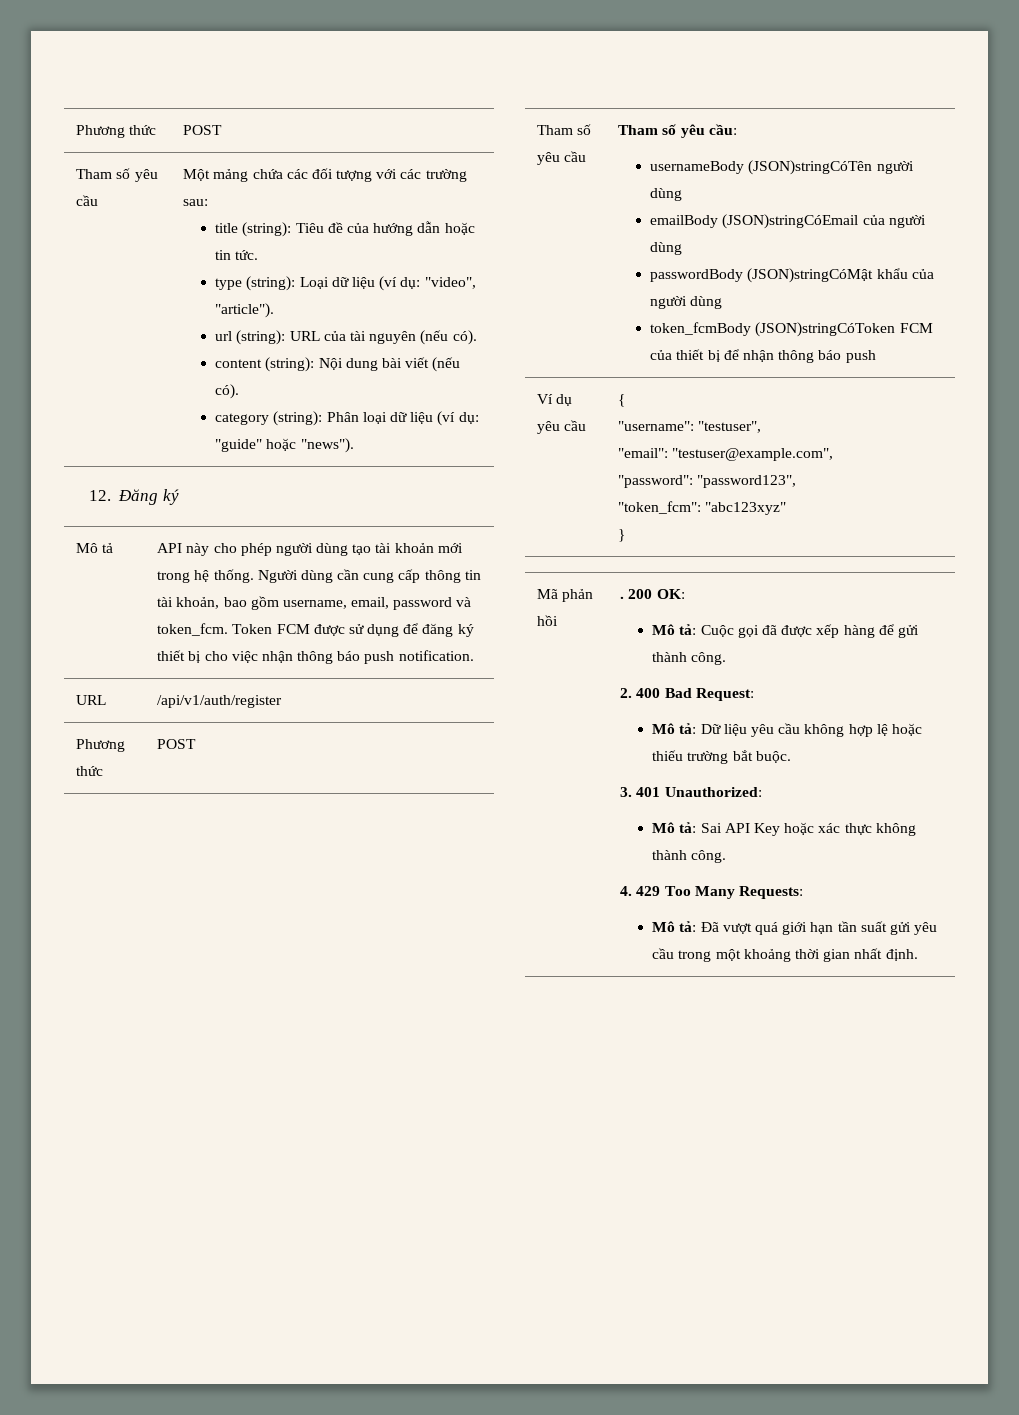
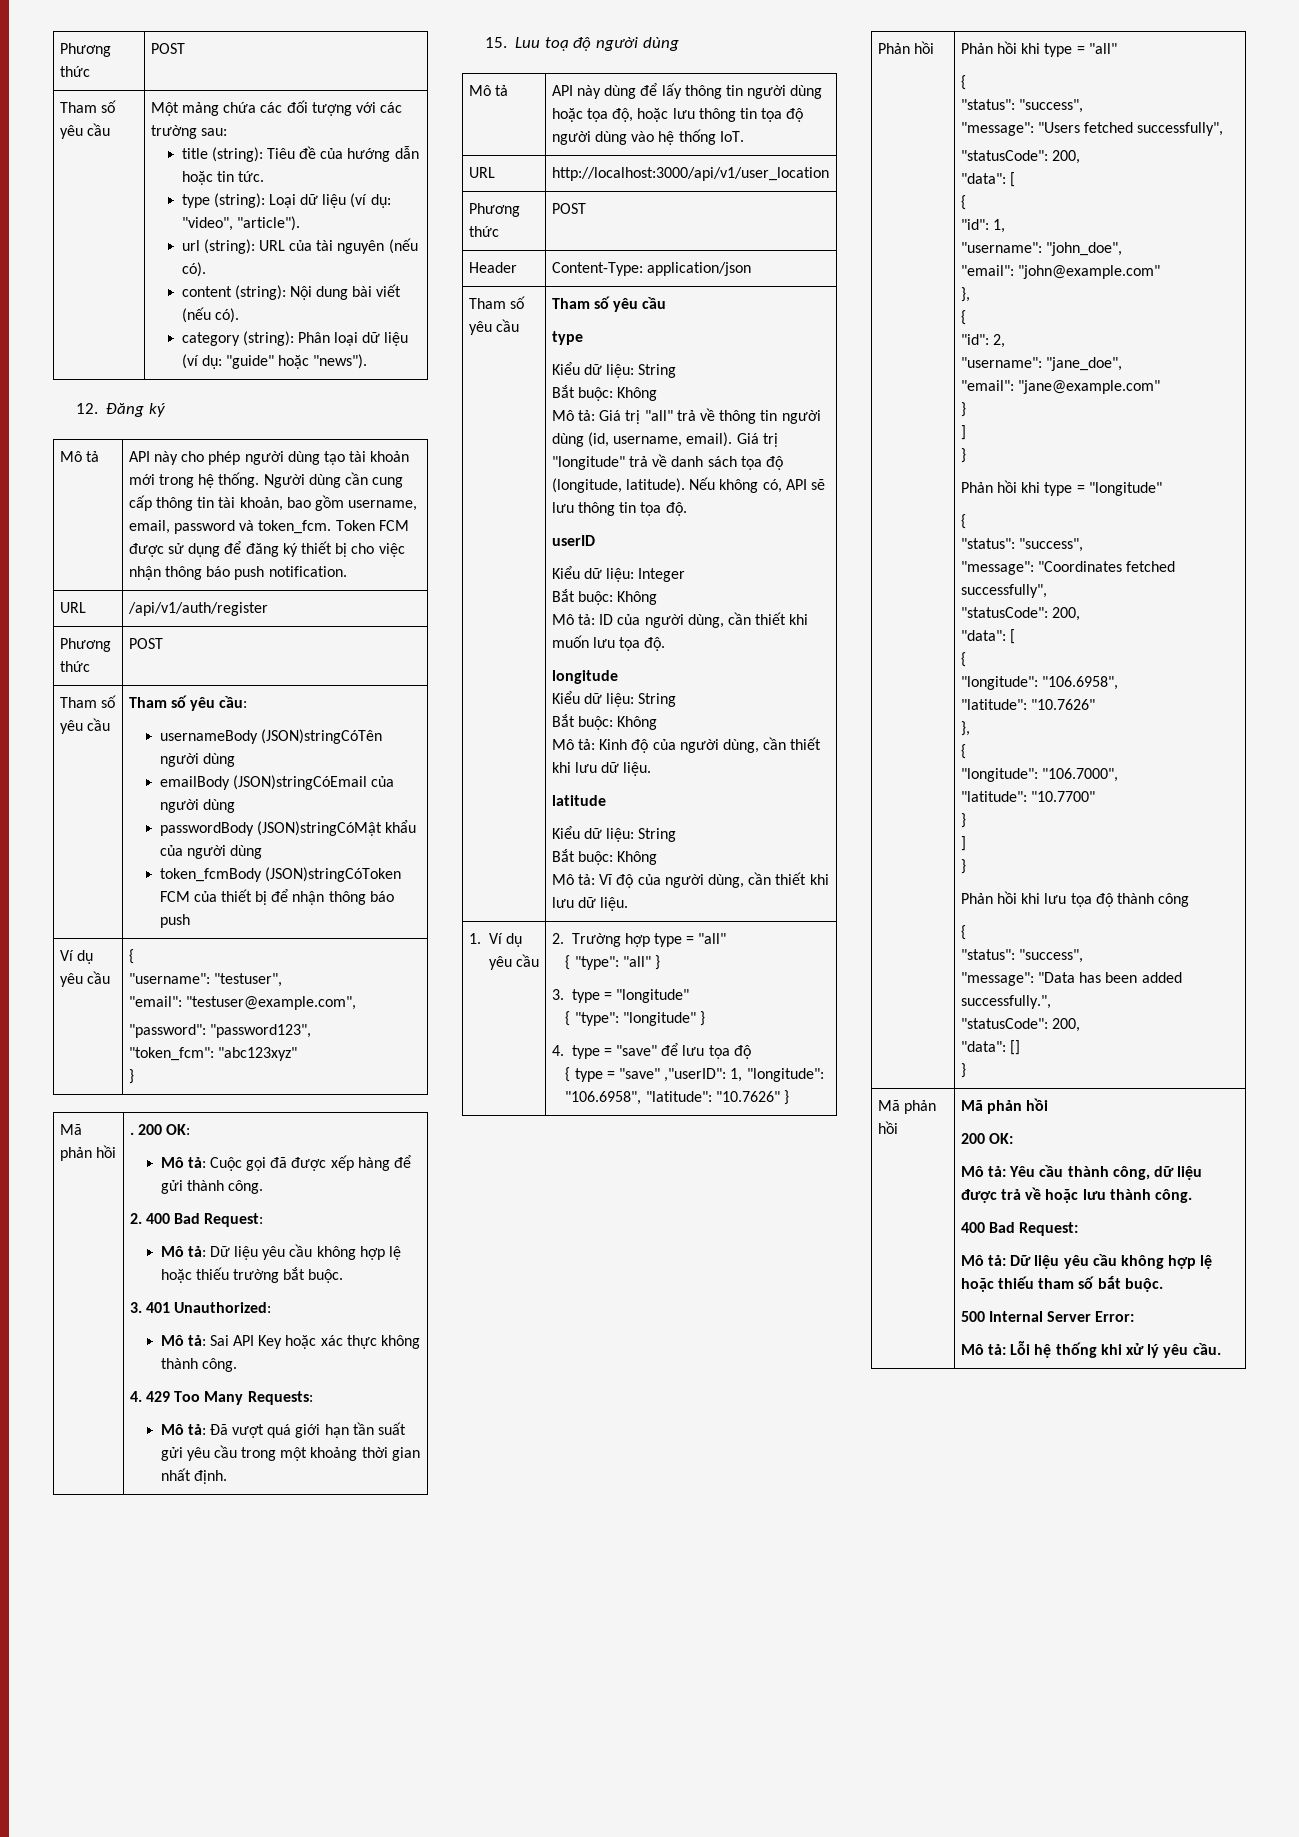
+ 15. Luu toạ độ người dùng
+ Mô tả | API này dùng để lấy thông tin người dùng hoặc tọa độ, hoặc lưu thông tin tọa độ người dùng vào hệ thống IoT.
+ URL | http://localhost:3000/api/v1/user_location
+ Phương thức | POST
+ Header | Content-Type: application/json
+ Tham số yêu cầu | Tham số yêu cầu
+ type
+ Kiểu dữ liệu: String
+ Bắt buộc: Không
+ Mô tả: Giá trị "all" trả về thông tin người dùng (id, username, email). Giá trị "longitude" trả về danh sách tọa độ (longitude, latitude). Nếu không có, API sẽ lưu thông tin tọa độ.
+ userID
+ Kiểu dữ liệu: Integer
+ Bắt buộc: Không
+ Mô tả: ID của người dùng, cần thiết khi muốn lưu tọa độ.
+ longitude
+ Kiểu dữ liệu: String
+ Bắt buộc: Không
+ Mô tả: Kinh độ của người dùng, cần thiết khi lưu dữ liệu.
+ latitude
+ Kiểu dữ liệu: String
+ Bắt buộc: Không
+ Mô tả: Vĩ độ của người dùng, cần thiết khi lưu dữ liệu.
+ 1. Ví dụ yêu cầu | 2. Trường hợp type = "all"
+ { "type": "all" }
+ 3. type = "longitude"
+ { "type": "longitude" }
+ 4. type = "save" để lưu tọa độ
+ { type = "save" ,"userID": 1, "longitude": "106.6958", "latitude": "10.7626" }
+ Phản hồi | Phản hồi khi type = "all"
+ {
+ "status": "success",
+ "message": "Users fetched successfully",
+ "statusCode": 200,
+ "data": [
+ {
+ "id": 1,
+ "username": "john_doe",
+ "email": "john@example.com"
+ },
+ {
+ "id": 2,
+ "username": "jane_doe",
+ "email": "jane@example.com"
+ }
+ ]
+ }
+ Phản hồi khi type = "longitude"
+ {
+ "status": "success",
+ "message": "Coordinates fetched successfully",
+ "statusCode": 200,
+ "data": [
+ {
+ "longitude": "106.6958",
+ "latitude": "10.7626"
+ },
+ {
+ "longitude": "106.7000",
+ "latitude": "10.7700"
+ }
+ ]
+ }
+ Phản hồi khi lưu tọa độ thành công
+ {
+ "status": "success",
+ "message": "Data has been added successfully.",
+ "statusCode": 200,
+ "data": []
+ }
+ Mã phản hồi | Mã phản hồi
+ 200 OK:
+ Mô tả: Yêu cầu thành công, dữ liệu được trả về hoặc lưu thành công.
+ 400 Bad Request:
+ Mô tả: Dữ liệu yêu cầu không hợp lệ hoặc thiếu tham số bắt buộc.
+ 500 Internal Server Error:
+ Mô tả: Lỗi hệ thống khi xử lý yêu cầu.

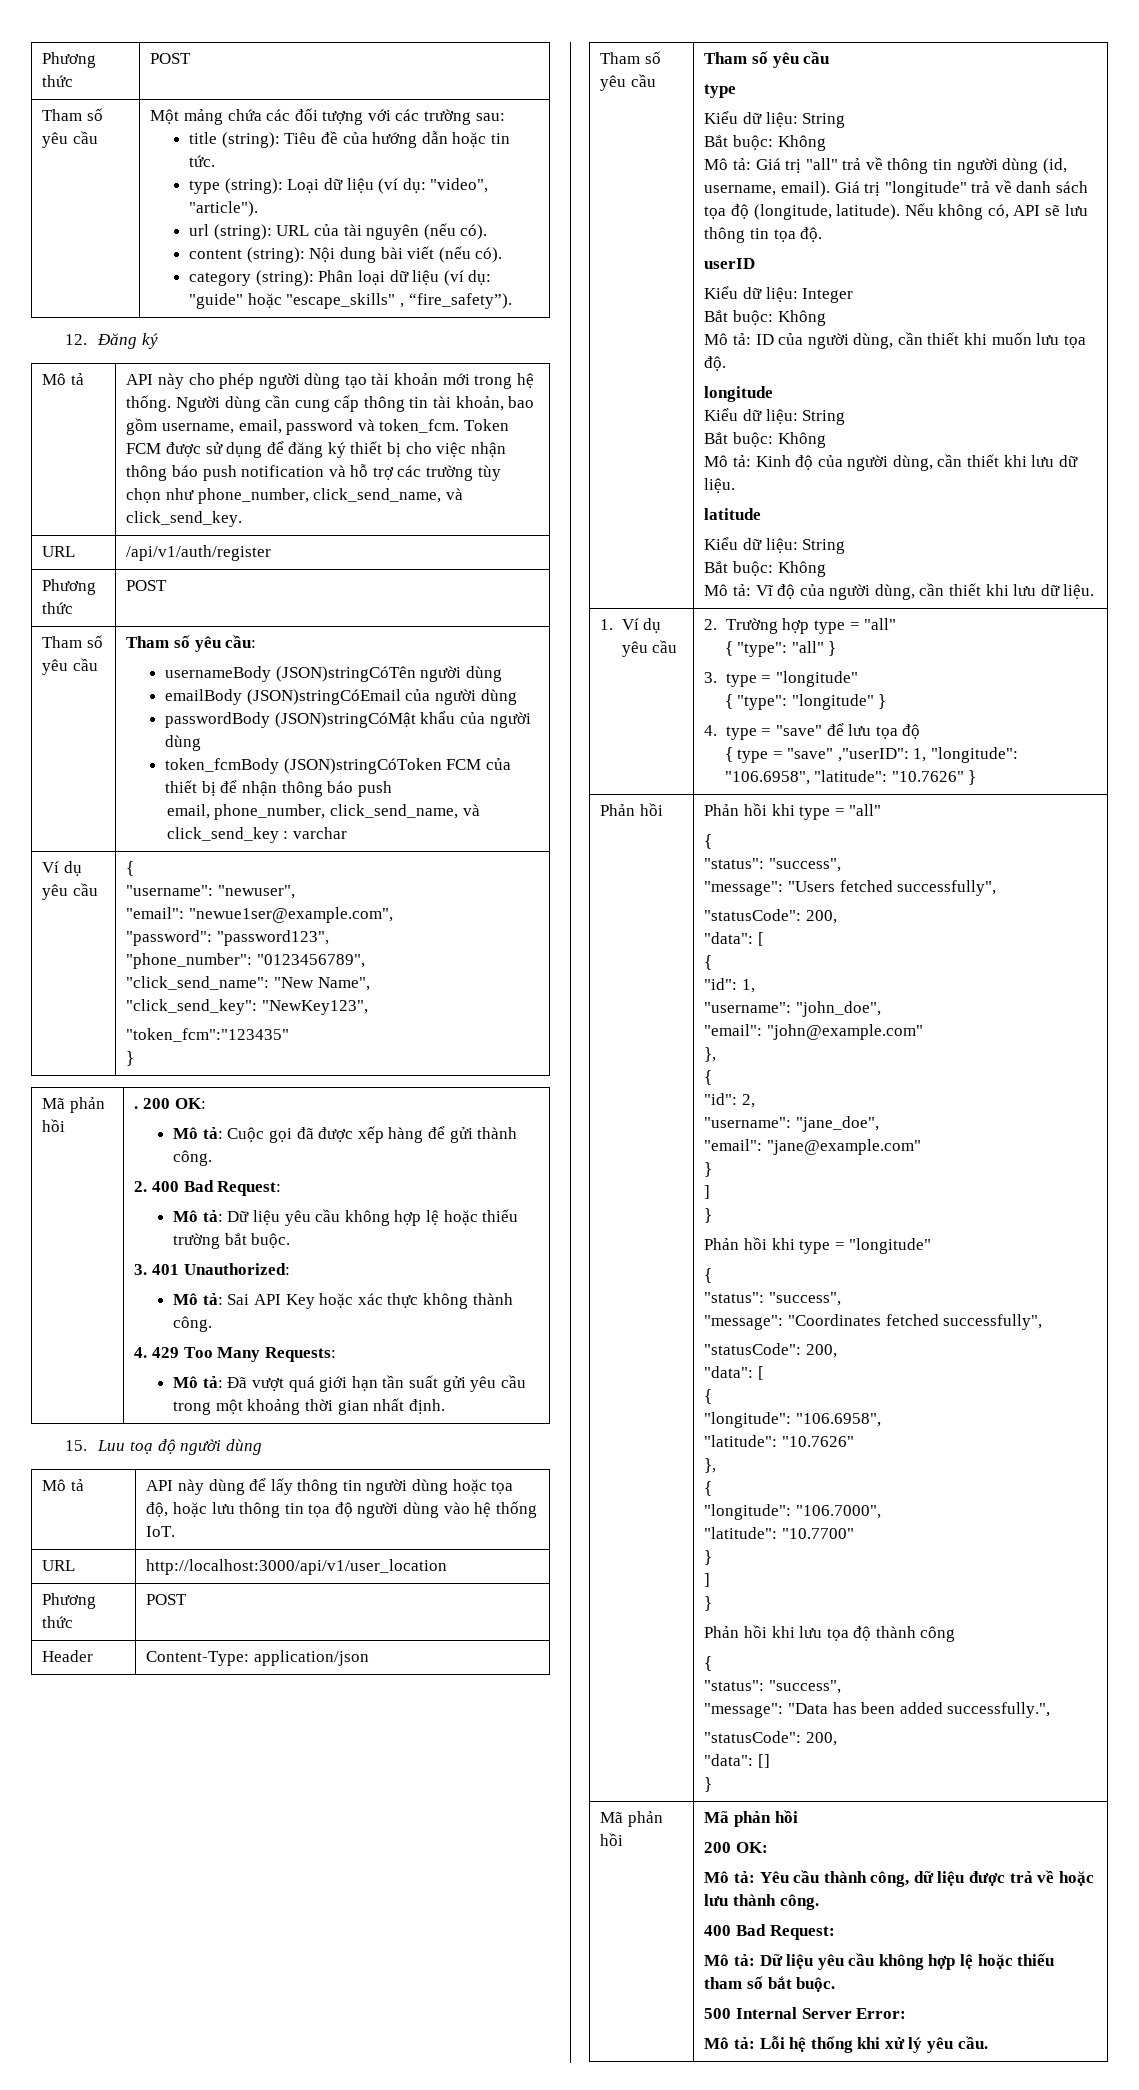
- category (string): Phân loại dữ liệu (ví dụ: "guide" hoặc "news").
+ category (string): Phân loại dữ liệu (ví dụ: "guide" hoặc "escape_skills" , “fire_safety”).
- Token FCM được sử dụng để đăng ký thiết bị cho việc nhận thông báo push notification.
+ Token FCM được sử dụng để đăng ký thiết bị cho việc nhận thông báo push notification và hỗ trợ các trường tùy chọn như phone_number, click_send_name, và click_send_key.
+ email, phone_number, click_send_name, và click_send_key : varchar
  Ví dụ yêu cầu | {
- "username": "testuser",
- "email": "testuser@example.com",
+ "username": "newuser",
+ "email": "newue1ser@example.com",
  "password": "password123",
- "token_fcm": "abc123xyz"
+ "phone_number": "0123456789",
+ "click_send_name": "New Name",
+ "click_send_key": "NewKey123",
+ "token_fcm":"123435"

